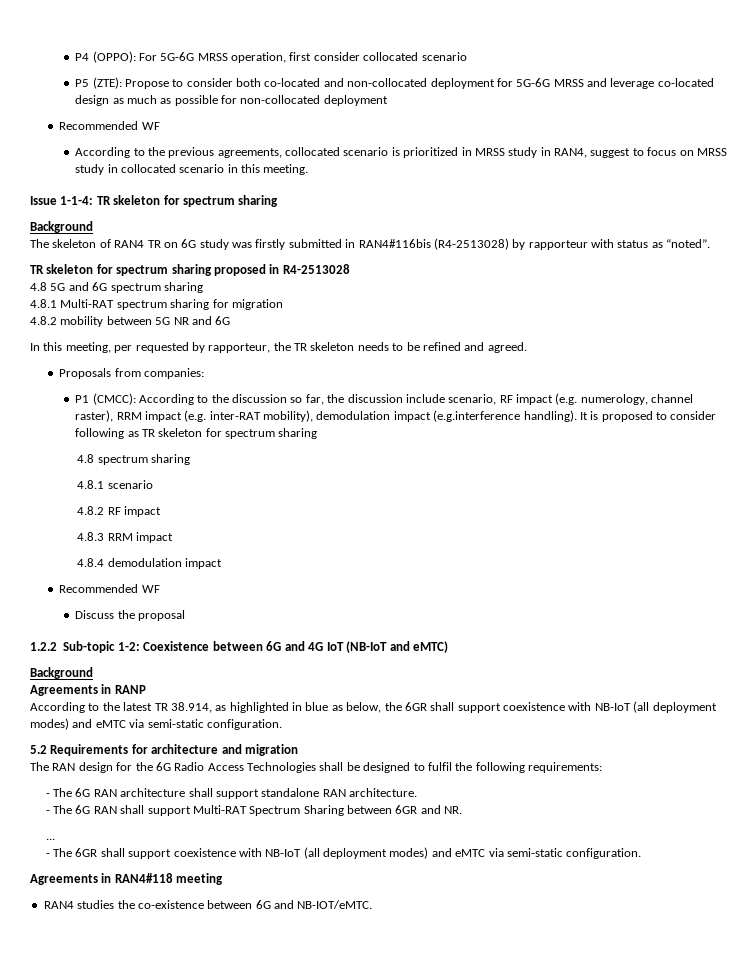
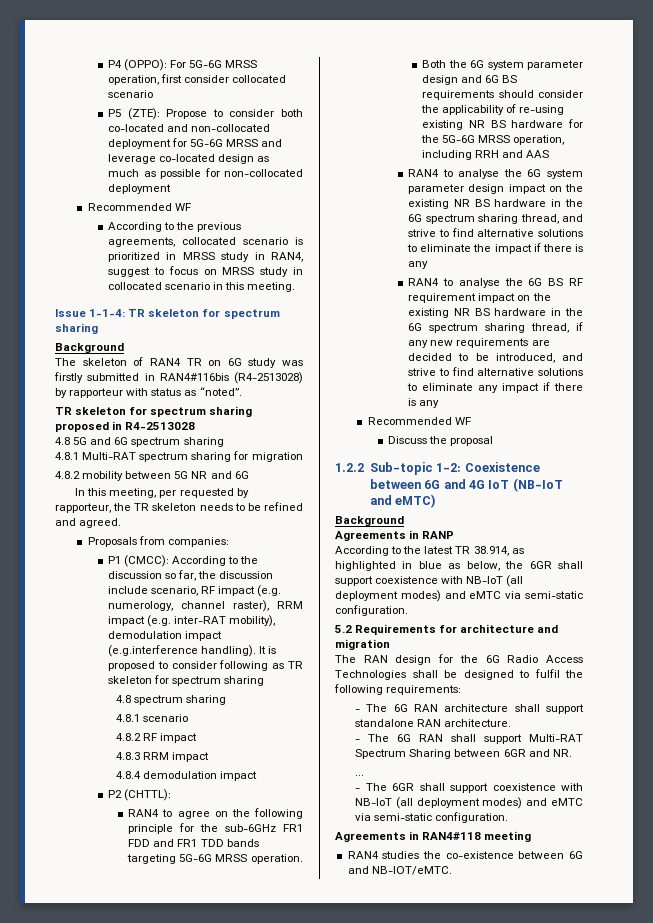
+ P2 (CHTTL):
+ RAN4 to agree on the following principle for the sub-6GHz FR1 FDD and FR1 TDD bands targeting 5G-6G MRSS operation.
+ Both the 6G system parameter design and 6G BS requirements should consider the applicability of re-using existing NR BS hardware for the 5G-6G MRSS operation, including RRH and AAS
+ RAN4 to analyse the 6G system parameter design impact on the existing NR BS hardware in the 6G spectrum sharing thread, and strive to find alternative solutions to eliminate the impact if there is any
+ RAN4 to analyse the 6G BS RF requirement impact on the existing NR BS hardware in the 6G spectrum sharing thread, if any new requirements are decided to be introduced, and strive to find alternative solutions to eliminate any impact if there is any

